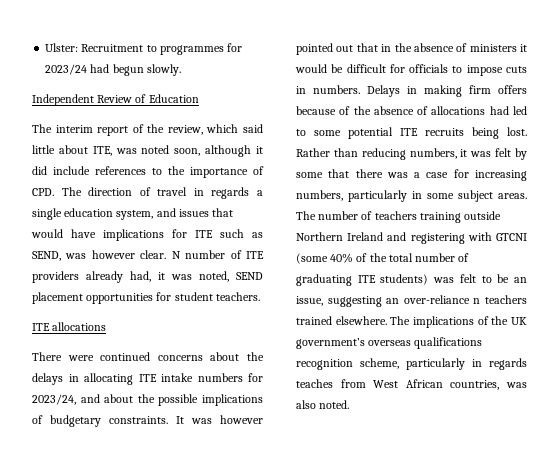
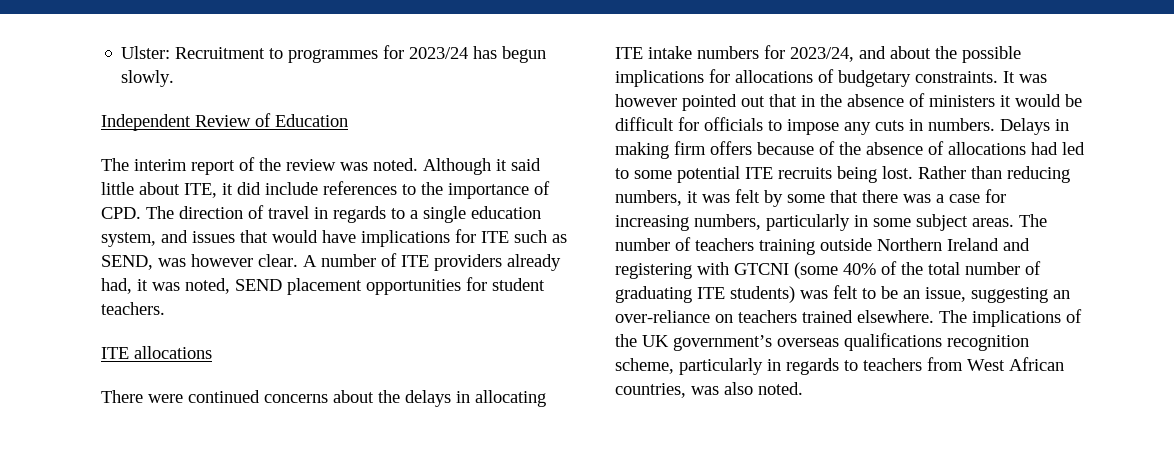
- Ulster: Recruitment to programmes for 2023/24 had begun slowly.
+ Ulster: Recruitment to programmes for 2023/24 has begun slowly.
- The interim report of the review, which said little about ITE, was noted soon, although it did include references to the importance of CPD. The direction of travel in regards a single education system, and issues that would have implications for ITE such as SEND, was however clear.
+ The interim report of the review was noted. Although it said little about ITE, it did include references to the importance of CPD. The direction of travel in regards to a single education system, and issues that would have implications for ITE such as SEND, was however clear.
- N number of ITE providers already had, it was noted, SEND placement opportunities for student teachers.
+ A number of ITE providers already had, it was noted, SEND placement opportunities for student teachers.
- There were continued concerns about the delays in allocating ITE intake numbers for 2023/24, and about the possible implications of budgetary constraints.
+ There were continued concerns about the delays in allocating ITE intake numbers for 2023/24, and about the possible implications for allocations of budgetary constraints.
- It was however pointed out that in the absence of ministers it would be difficult for officials to impose cuts in numbers.
+ It was however pointed out that in the absence of ministers it would be difficult for officials to impose any cuts in numbers.
- The number of teachers training outside Northern Ireland and registering with GTCNI (some 40% of the total number of graduating ITE students) was felt to be an issue, suggesting an over-reliance n teachers trained elsewhere.
+ The number of teachers training outside Northern Ireland and registering with GTCNI (some 40% of the total number of graduating ITE students) was felt to be an issue, suggesting an over-reliance on teachers trained elsewhere.
- The implications of the UK government’s overseas qualifications recognition scheme, particularly in regards teaches from West African countries, was also noted.
+ The implications of the UK government’s overseas qualifications recognition scheme, particularly in regards to teachers from West African countries, was also noted.

